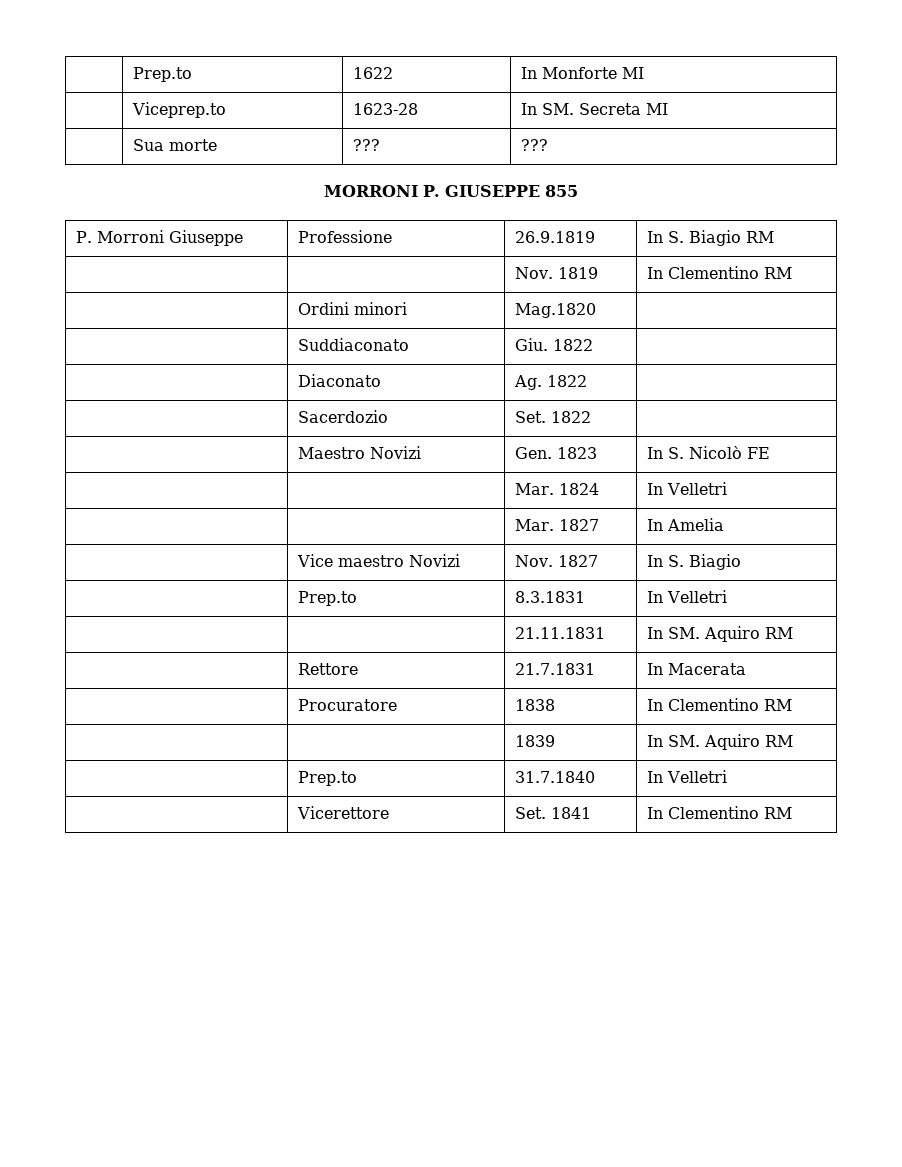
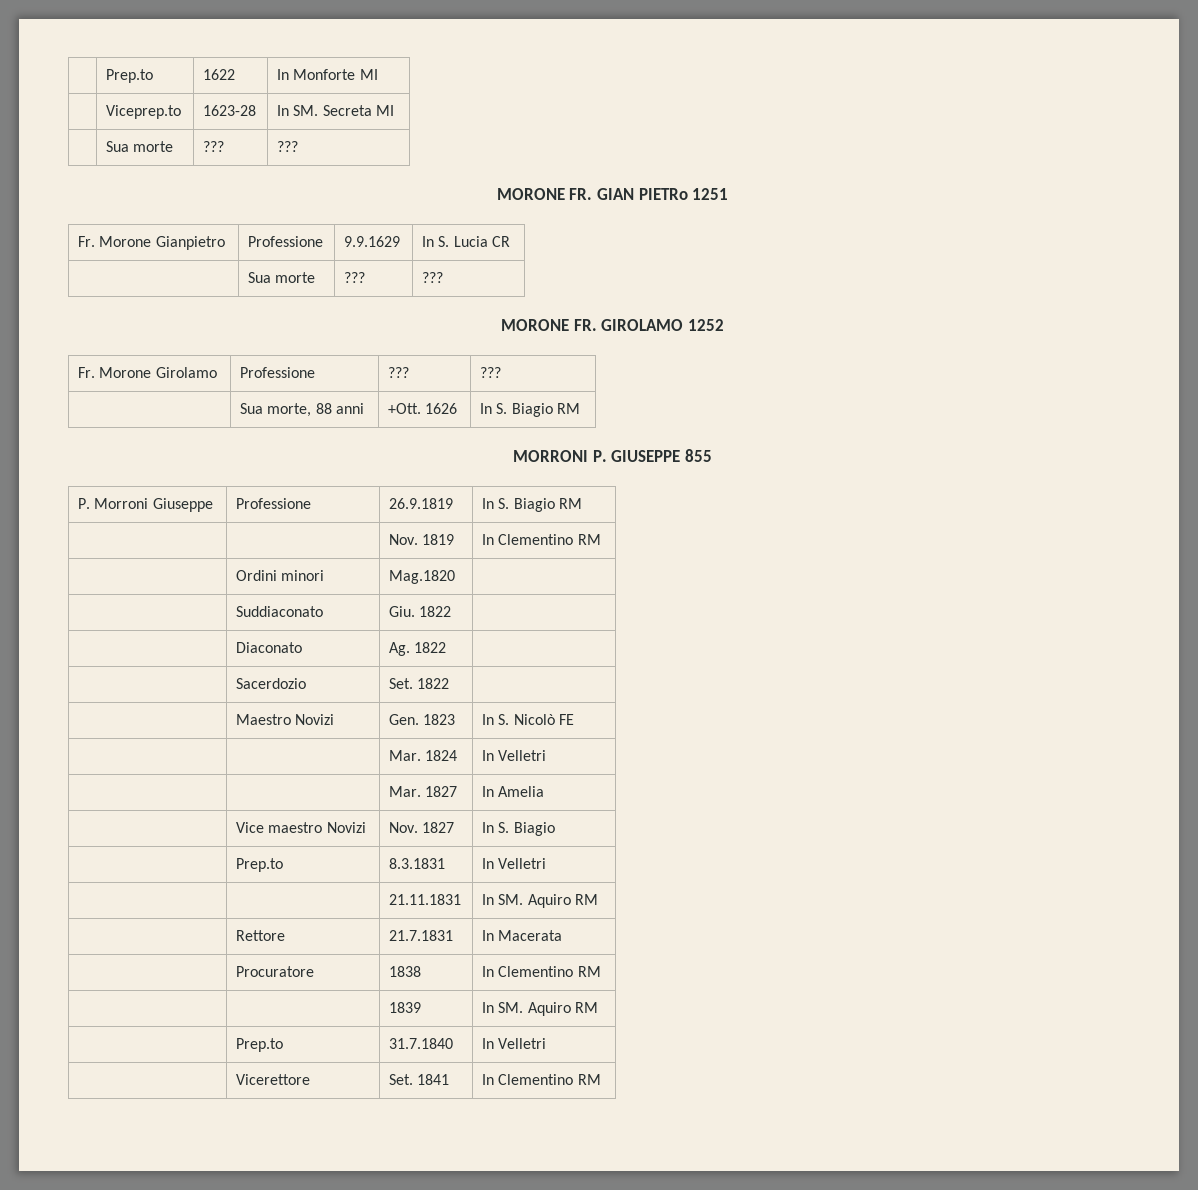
+ MORONE FR. GIAN PIETRo 1251
+ Fr. Morone Gianpietro | Professione | 9.9.1629 | In S. Lucia CR
+ | Sua morte | ??? | ???
+ MORONE FR. GIROLAMO 1252
+ Fr. Morone Girolamo | Professione | ??? | ???
+ | Sua morte, 88 anni | +Ott. 1626 | In S. Biagio RM

